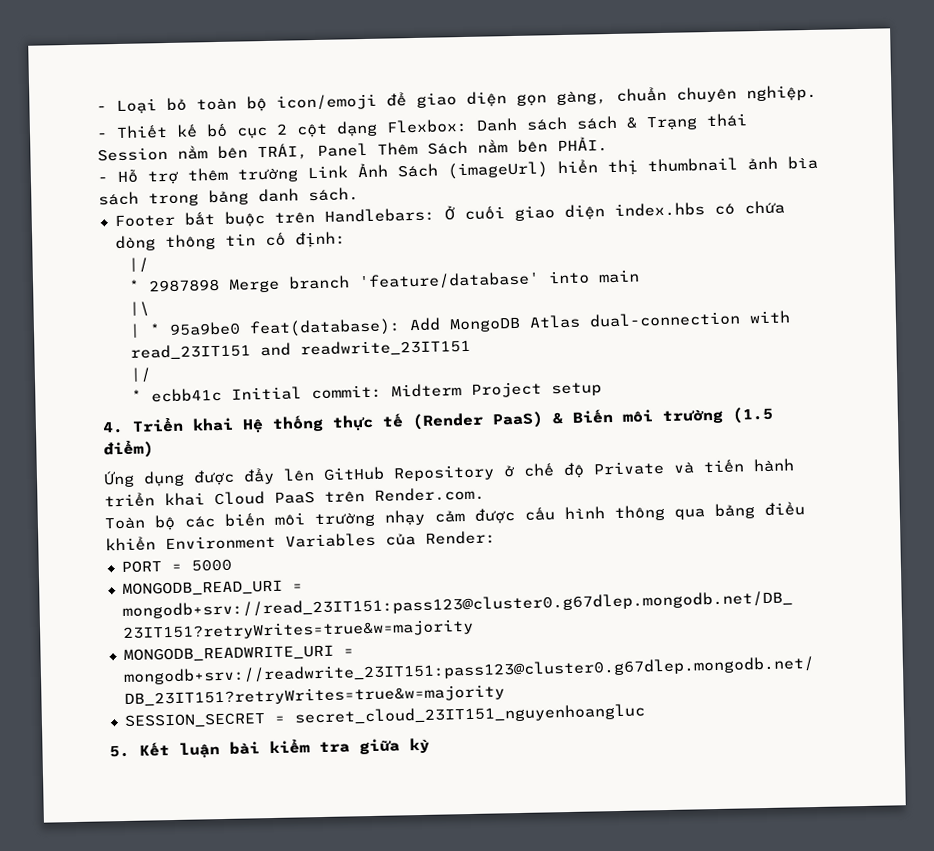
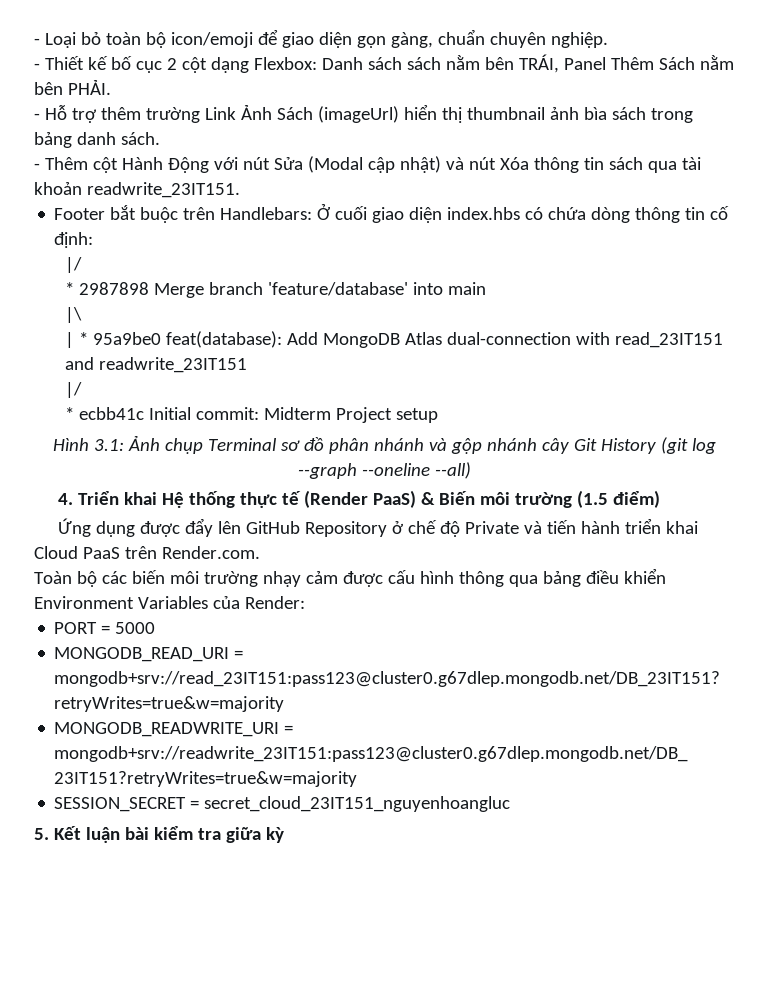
- - Thiết kế bố cục 2 cột dạng Flexbox: Danh sách sách & Trạng thái Session nằm bên TRÁI, Panel Thêm Sách nằm bên PHẢI.
+ - Thiết kế bố cục 2 cột dạng Flexbox: Danh sách sách nằm bên TRÁI, Panel Thêm Sách nằm bên PHẢI.
+ - Thêm cột Hành Động với nút Sửa (Modal cập nhật) và nút Xóa thông tin sách qua tài khoản readwrite_23IT151.
+ Hình 3.1: Ảnh chụp Terminal sơ đồ phân nhánh và gộp nhánh cây Git History (git log --graph --oneline --all)

